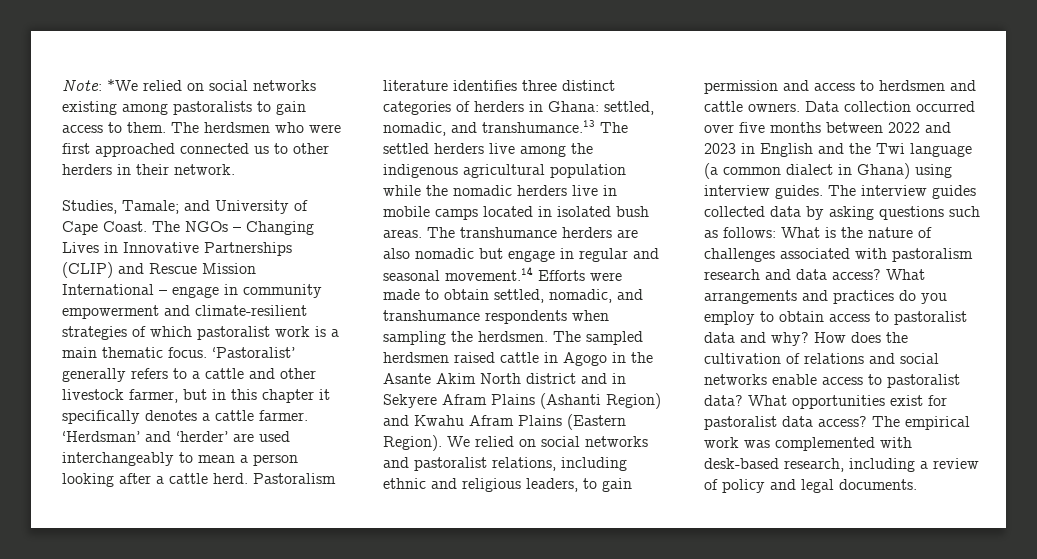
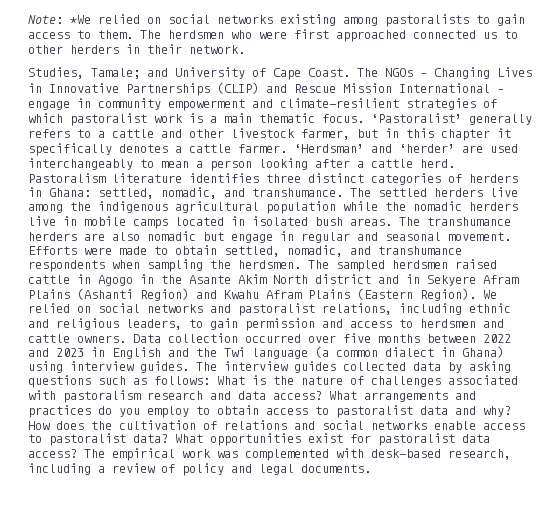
- Pastoralism literature identifies three distinct categories of herders in Ghana: settled, nomadic, and transhumance.13 The settled herders live among the indigenous agricultural population while the nomadic herders live in mobile camps located in isolated bush areas.
+ Pastoralism literature identifies three distinct categories of herders in Ghana: settled, nomadic, and transhumance. The settled herders live among the indigenous agricultural population while the nomadic herders live in mobile camps located in isolated bush areas.
- The transhumance herders are also nomadic but engage in regular and seasonal movement.14 Efforts were made to obtain settled, nomadic, and transhumance respondents when sampling the herdsmen.
+ The transhumance herders are also nomadic but engage in regular and seasonal movement. Efforts were made to obtain settled, nomadic, and transhumance respondents when sampling the herdsmen.

